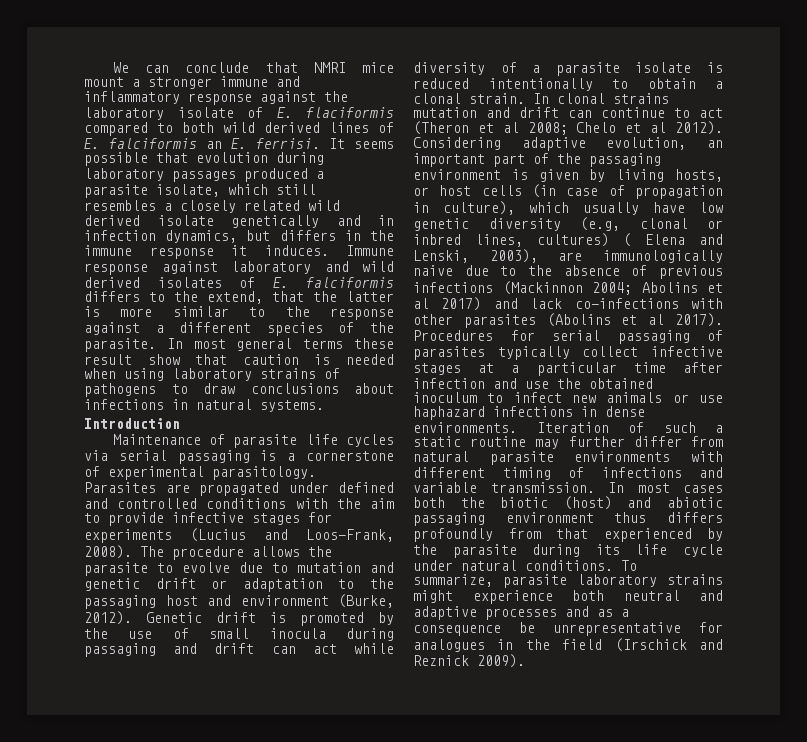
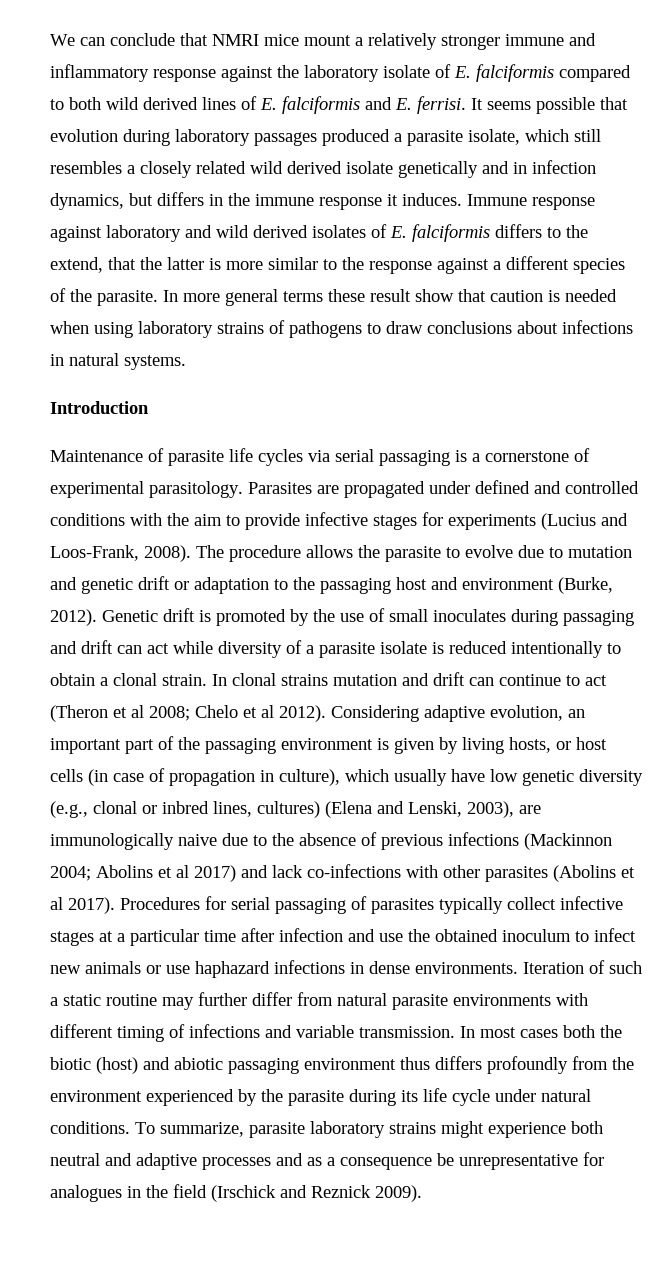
- We can conclude that NMRI mice mount a stronger immune and inflammatory response against the laboratory isolate of E. flaciformis compared to both wild derived lines of E. falciformis an E. ferrisi.
+ We can conclude that NMRI mice mount a relatively stronger immune and inflammatory response against the laboratory isolate of E. falciformis compared to both wild derived lines of E. falciformis and E. ferrisi.
- In most general terms these result show that caution is needed when using laboratory strains of pathogens to draw conclusions about infections in natural systems.
+ In more general terms these result show that caution is needed when using laboratory strains of pathogens to draw conclusions about infections in natural systems.
- Genetic drift is promoted by the use of small inocula during passaging and drift can act while diversity of a parasite isolate is reduced intentionally to obtain a clonal strain.
+ Genetic drift is promoted by the use of small inoculates during passaging and drift can act while diversity of a parasite isolate is reduced intentionally to obtain a clonal strain.
- Considering adaptive evolution, an important part of the passaging environment is given by living hosts, or host cells (in case of propagation in culture), which usually have low genetic diversity (e.g, clonal or inbred lines, cultures) ( Elena and Lenski, 2003), are immunologically naive due to the absence of previous infections (Mackinnon 2004;
+ Considering adaptive evolution, an important part of the passaging environment is given by living hosts, or host cells (in case of propagation in culture), which usually have low genetic diversity (e.g., clonal or inbred lines, cultures) (Elena and Lenski, 2003), are immunologically naive due to the absence of previous infections (Mackinnon 2004;
- In most cases both the biotic (host) and abiotic passaging environment thus differs profoundly from that experienced by the parasite during its life cycle under natural conditions.
+ In most cases both the biotic (host) and abiotic passaging environment thus differs profoundly from the environment experienced by the parasite during its life cycle under natural conditions.

